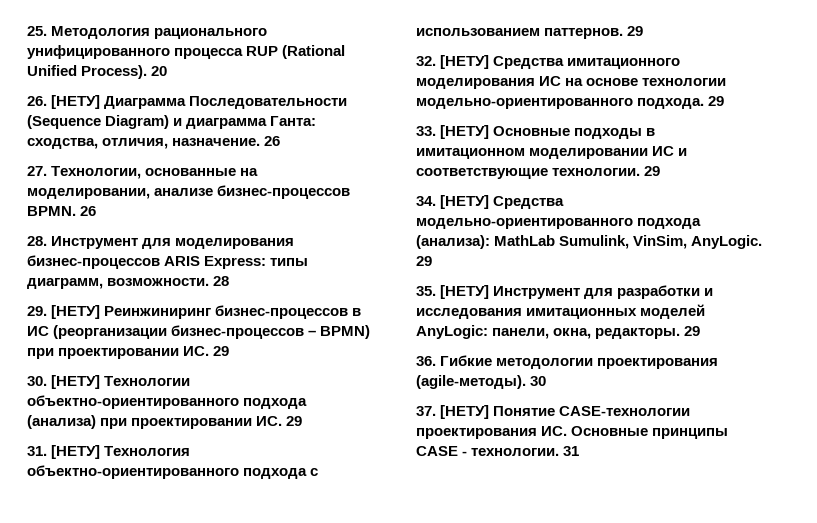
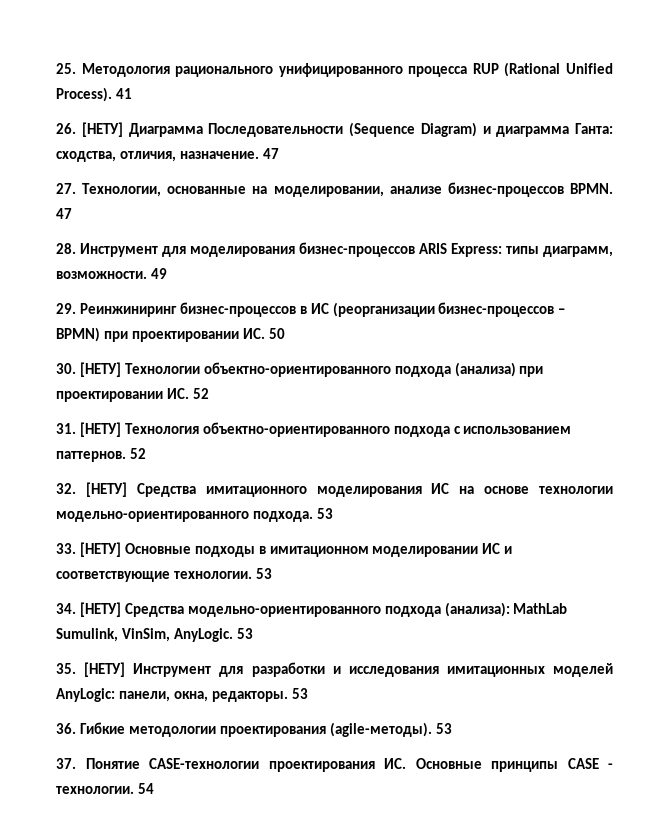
- 20
+ 41
- 26. [НЕТУ] Диаграмма Последовательности (Sequence Diagram) и диаграмма Ганта: сходства, отличия, назначение. 26
+ 26. [НЕТУ] Диаграмма Последовательности (Sequence Diagram) и диаграмма Ганта: сходства, отличия, назначение. 47
- 27. Технологии, основанные на моделировании, анализе бизнес-процессов BPMN. 26
+ 27. Технологии, основанные на моделировании, анализе бизнес-процессов BPMN. 47
- 28
+ 49
- 29. [НЕТУ] Реинжиниринг бизнес-процессов в ИС (реорганизации бизнес-процессов – BPMN) при проектировании ИС. 29
+ 29. Реинжиниринг бизнес-процессов в ИС (реорганизации бизнес-процессов – BPMN) при проектировании ИС. 50
- 30. [НЕТУ] Технологии объектно-ориентированного подхода (анализа) при проектировании ИС. 29
+ 30. [НЕТУ] Технологии объектно-ориентированного подхода (анализа) при проектировании ИС. 52
- 31. [НЕТУ] Технология объектно-ориентированного подхода с использованием паттернов. 29
+ 31. [НЕТУ] Технология объектно-ориентированного подхода с использованием паттернов. 52
- 32. [НЕТУ] Средства имитационного моделирования ИС на основе технологии модельно-ориентированного подхода. 29
+ 32. [НЕТУ] Средства имитационного моделирования ИС на основе технологии модельно-ориентированного подхода. 53
- 33. [НЕТУ] Основные подходы в имитационном моделировании ИС и соответствующие технологии. 29
+ 33. [НЕТУ] Основные подходы в имитационном моделировании ИС и соответствующие технологии. 53
- 34. [НЕТУ] Средства модельно-ориентированного подхода (анализа): MathLab Sumulink, VinSim, AnyLogic. 29
+ 34. [НЕТУ] Средства модельно-ориентированного подхода (анализа): MathLab Sumulink, VinSim, AnyLogic. 53
- 35. [НЕТУ] Инструмент для разработки и исследования имитационных моделей AnyLogic: панели, окна, редакторы. 29
+ 35. [НЕТУ] Инструмент для разработки и исследования имитационных моделей AnyLogic: панели, окна, редакторы. 53
- 36. Гибкие методологии проектирования (agile-методы). 30
+ 36. Гибкие методологии проектирования (agile-методы). 53
- 37. [НЕТУ] Понятие CASE-технологии проектирования ИС. Основные принципы CASE - технологии.
+ 37. Понятие CASE-технологии проектирования ИС. Основные принципы CASE - технологии.
- 31
+ 54

